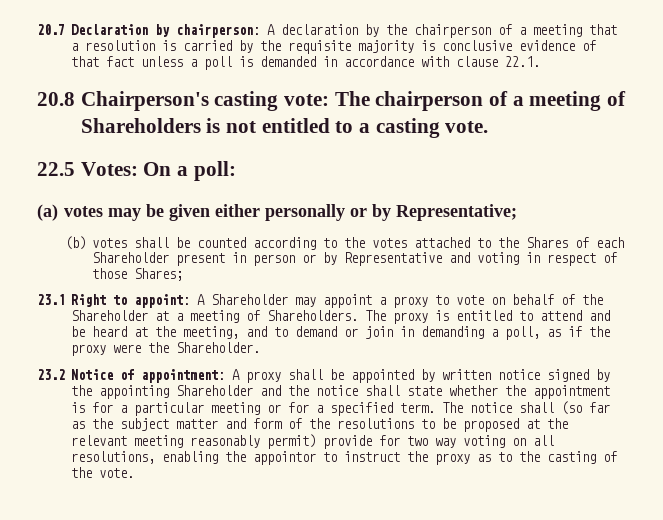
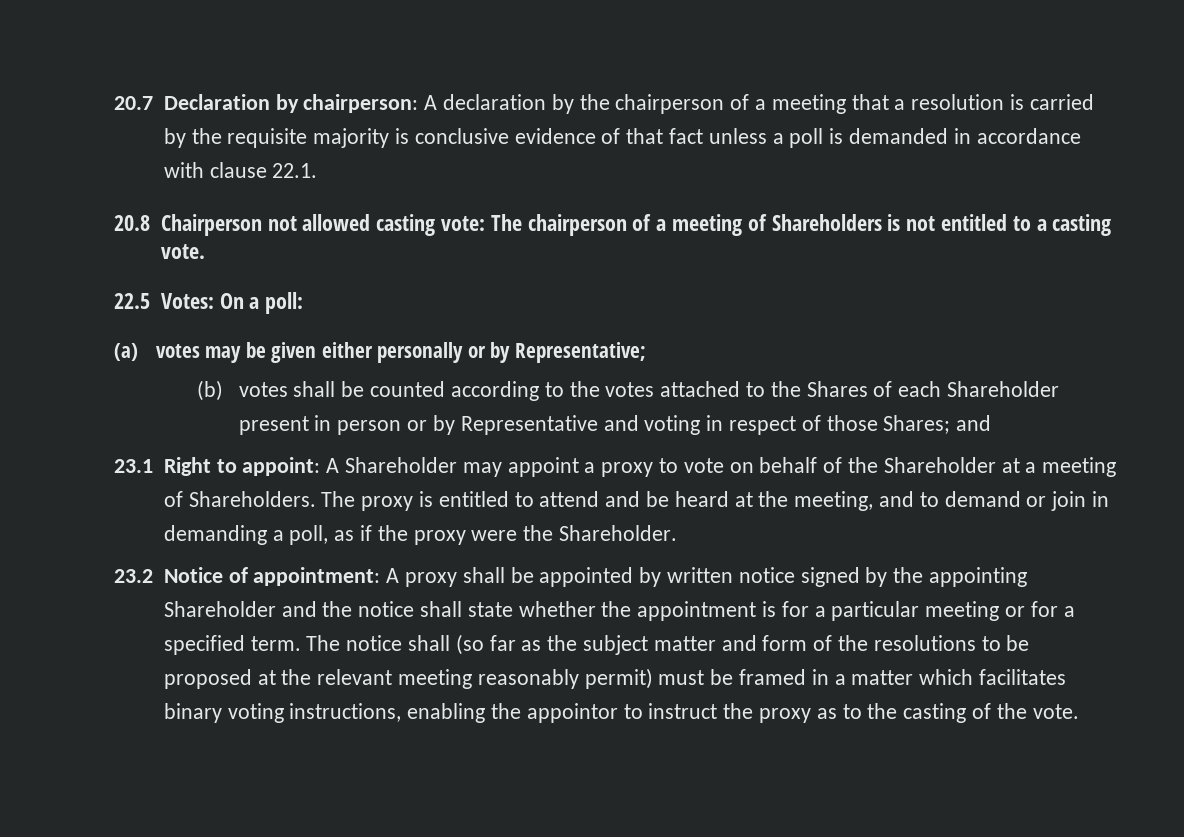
- 20.8 Chairperson's casting vote: The chairperson of a meeting of Shareholders is not entitled to a casting vote.
+ 20.8 Chairperson not allowed casting vote: The chairperson of a meeting of Shareholders is not entitled to a casting vote.
- (b) votes shall be counted according to the votes attached to the Shares of each Shareholder present in person or by Representative and voting in respect of those Shares;
+ (b) votes shall be counted according to the votes attached to the Shares of each Shareholder present in person or by Representative and voting in respect of those Shares; and
- The notice shall (so far as the subject matter and form of the resolutions to be proposed at the relevant meeting reasonably permit) provide for two way voting on all resolutions, enabling the appointor to instruct the proxy as to the casting of the vote.
+ The notice shall (so far as the subject matter and form of the resolutions to be proposed at the relevant meeting reasonably permit) must be framed in a matter which facilitates binary voting instructions, enabling the appointor to instruct the proxy as to the casting of the vote.

